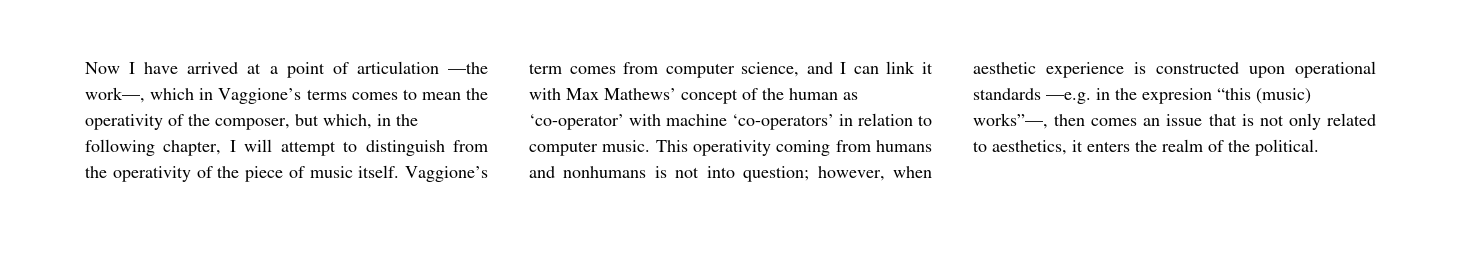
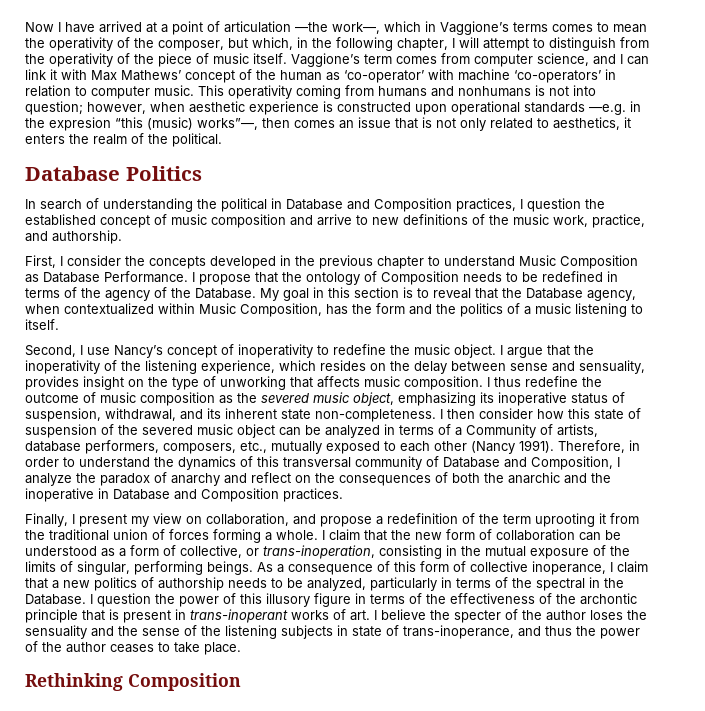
+ Database Politics
+ In search of understanding the political in Database and Composition practices, I question the established concept of music composition and arrive to new definitions of the music work, practice, and authorship.
+ First, I consider the concepts developed in the previous chapter to understand Music Composition as Database Performance. I propose that the ontology of Composition needs to be redefined in terms of the agency of the Database. My goal in this section is to reveal that the Database agency, when contextualized within Music Composition, has the form and the politics of a music listening to itself.
+ Second, I use Nancy’s concept of inoperativity to redefine the music object. I argue that the inoperativity of the listening experience, which resides on the delay between sense and sensuality, provides insight on the type of unworking that affects music composition. I thus redefine the outcome of music composition as the severed music object, emphasizing its inoperative status of suspension, withdrawal, and its inherent state non-completeness. I then consider how this state of suspension of the severed music object can be analyzed in terms of a Community of artists, database performers, composers, etc., mutually exposed to each other (Nancy 1991). Therefore, in order to understand the dynamics of this transversal community of Database and Composition, I analyze the paradox of anarchy and reflect on the consequences of both the anarchic and the inoperative in Database and Composition practices.
+ Finally, I present my view on collaboration, and propose a redefinition of the term uprooting it from the traditional union of forces forming a whole. I claim that the new form of collaboration can be understood as a form of collective, or trans-inoperation, consisting in the mutual exposure of the limits of singular, performing beings. As a consequence of this form of collective inoperance, I claim that a new politics of authorship needs to be analyzed, particularly in terms of the spectral in the Database. I question the power of this illusory figure in terms of the effectiveness of the archontic principle that is present in trans-inoperant works of art. I believe the specter of the author loses the sensuality and the sense of the listening subjects in state of trans-inoperance, and thus the power of the author ceases to take place.
+ Rethinking Composition

